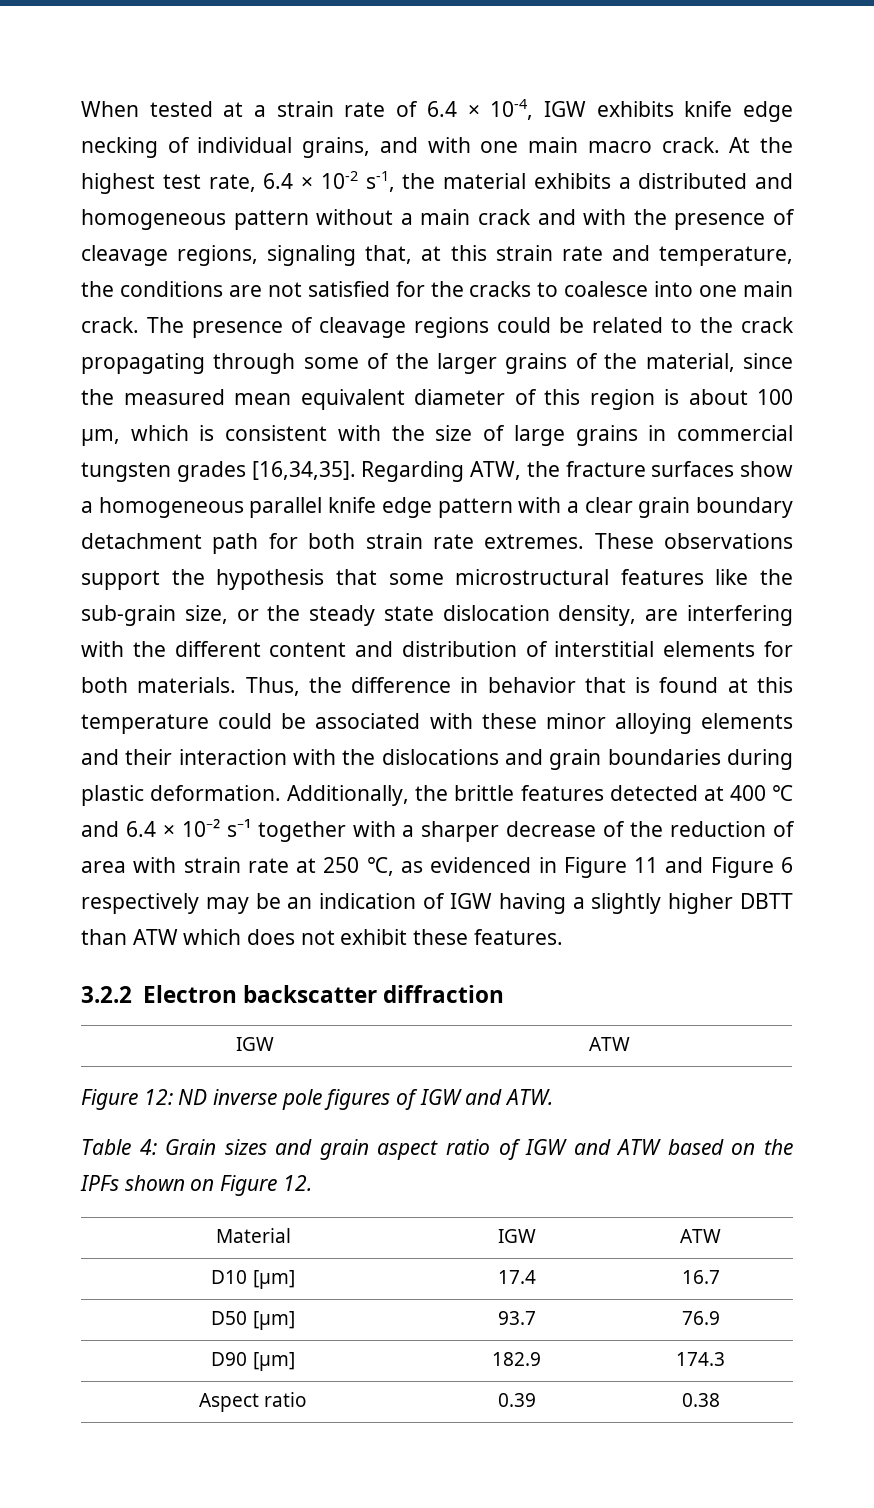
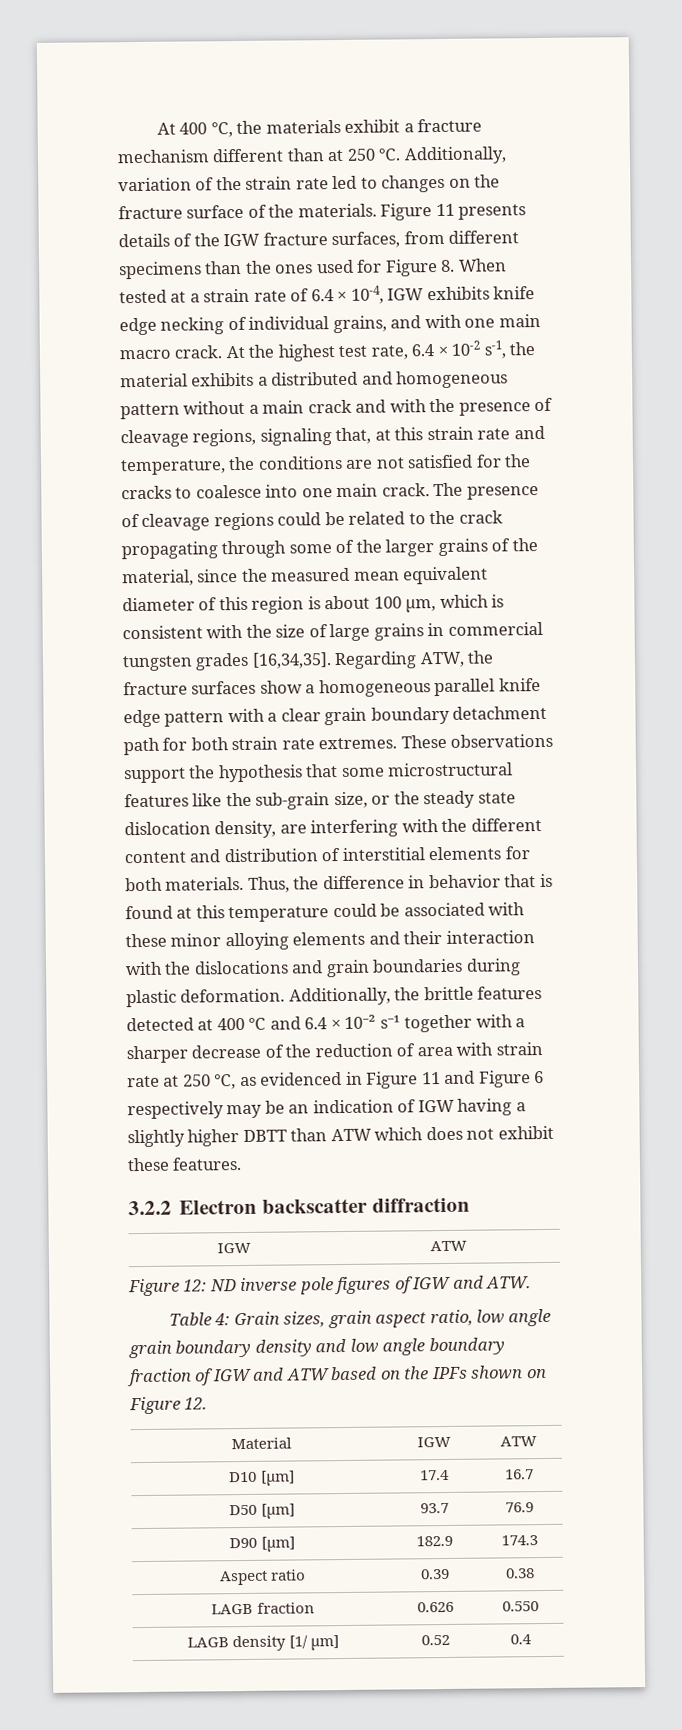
- When tested at a strain rate of 6.4 × 10-4, IGW exhibits knife edge necking of individual grains, and with one main macro crack.
+ At 400 ℃, the materials exhibit a fracture mechanism different than at 250 ℃. Additionally, variation of the strain rate led to changes on the fracture surface of the materials. Figure 11 presents details of the IGW fracture surfaces, from different specimens than the ones used for Figure 8. When tested at a strain rate of 6.4 × 10-4, IGW exhibits knife edge necking of individual grains, and with one main macro crack.
- Table 4: Grain sizes and grain aspect ratio of IGW and ATW based on the IPFs shown on Figure 12.
+ Table 4: Grain sizes, grain aspect ratio, low angle grain boundary density and low angle boundary fraction of IGW and ATW based on the IPFs shown on Figure 12.
+ LAGB fraction | 0.626 | 0.550
+ LAGB density [1/ μm] | 0.52 | 0.4

